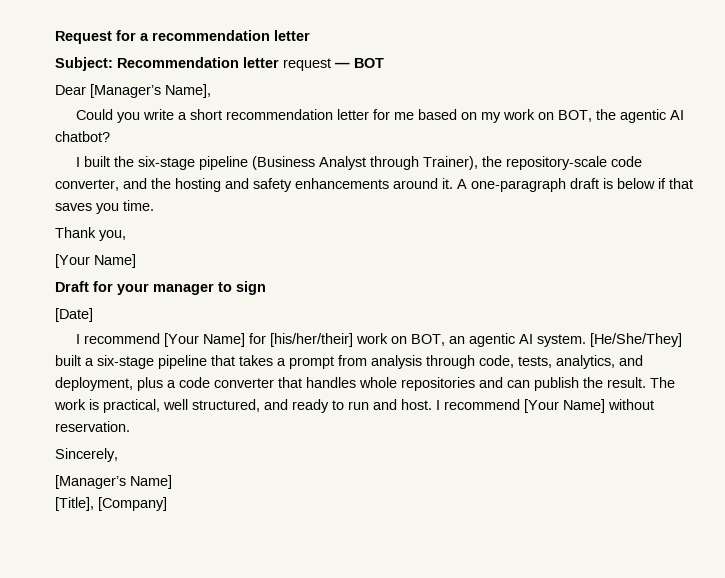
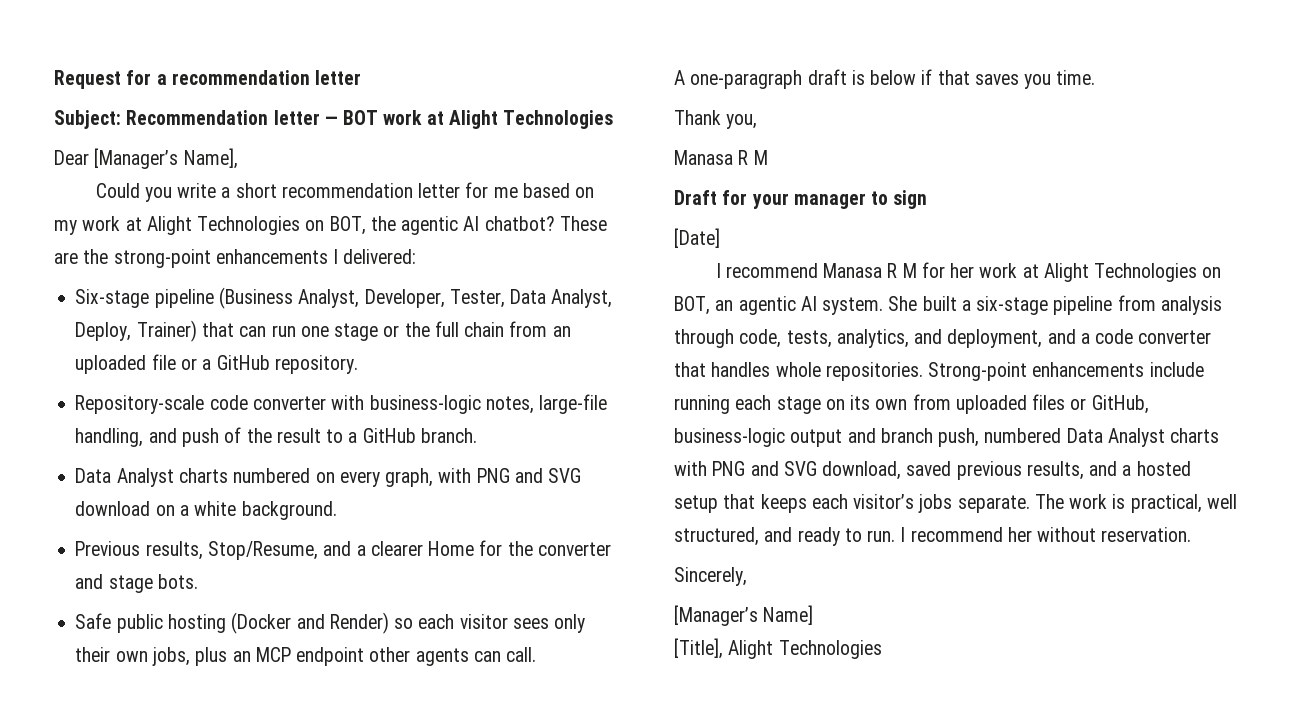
- Subject: Recommendation letter request — BOT
+ Subject: Recommendation letter — BOT work at Alight Technologies
- Could you write a short recommendation letter for me based on my work on BOT, the agentic AI chatbot?
- I built the six-stage pipeline (Business Analyst through Trainer), the repository-scale code converter, and the hosting and safety enhancements around it. A one-paragraph draft is below if that saves you time.
+ Could you write a short recommendation letter for me based on my work at Alight Technologies on BOT, the agentic AI chatbot? These are the strong-point enhancements I delivered:
+ Six-stage pipeline (Business Analyst, Developer, Tester, Data Analyst, Deploy, Trainer) that can run one stage or the full chain from an uploaded file or a GitHub repository.
+ Repository-scale code converter with business-logic notes, large-file handling, and push of the result to a GitHub branch.
+ Data Analyst charts numbered on every graph, with PNG and SVG download on a white background.
+ Previous results, Stop/Resume, and a clearer Home for the converter and stage bots.
+ Safe public hosting (Docker and Render) so each visitor sees only their own jobs, plus an MCP endpoint other agents can call.
+ A one-paragraph draft is below if that saves you time.
  Thank you,
- [Your Name]
+ Manasa R M
- I recommend [Your Name] for [his/her/their] work on BOT, an agentic AI system.
+ I recommend Manasa R M for her work at Alight Technologies on BOT, an agentic AI system.
- [He/She/They] built a six-stage pipeline that takes a prompt from analysis through code, tests, analytics, and deployment, plus a code converter that handles whole repositories and can publish the result.
+ She built a six-stage pipeline from analysis through code, tests, analytics, and deployment, and a code converter that handles whole repositories. Strong-point enhancements include running each stage on its own from uploaded files or GitHub, business-logic output and branch push, numbered Data Analyst charts with PNG and SVG download, saved previous results, and a hosted setup that keeps each visitor’s jobs separate.
- The work is practical, well structured, and ready to run and host. I recommend [Your Name] without reservation.
+ The work is practical, well structured, and ready to run. I recommend her without reservation.
- [Title], [Company]
+ [Title], Alight Technologies

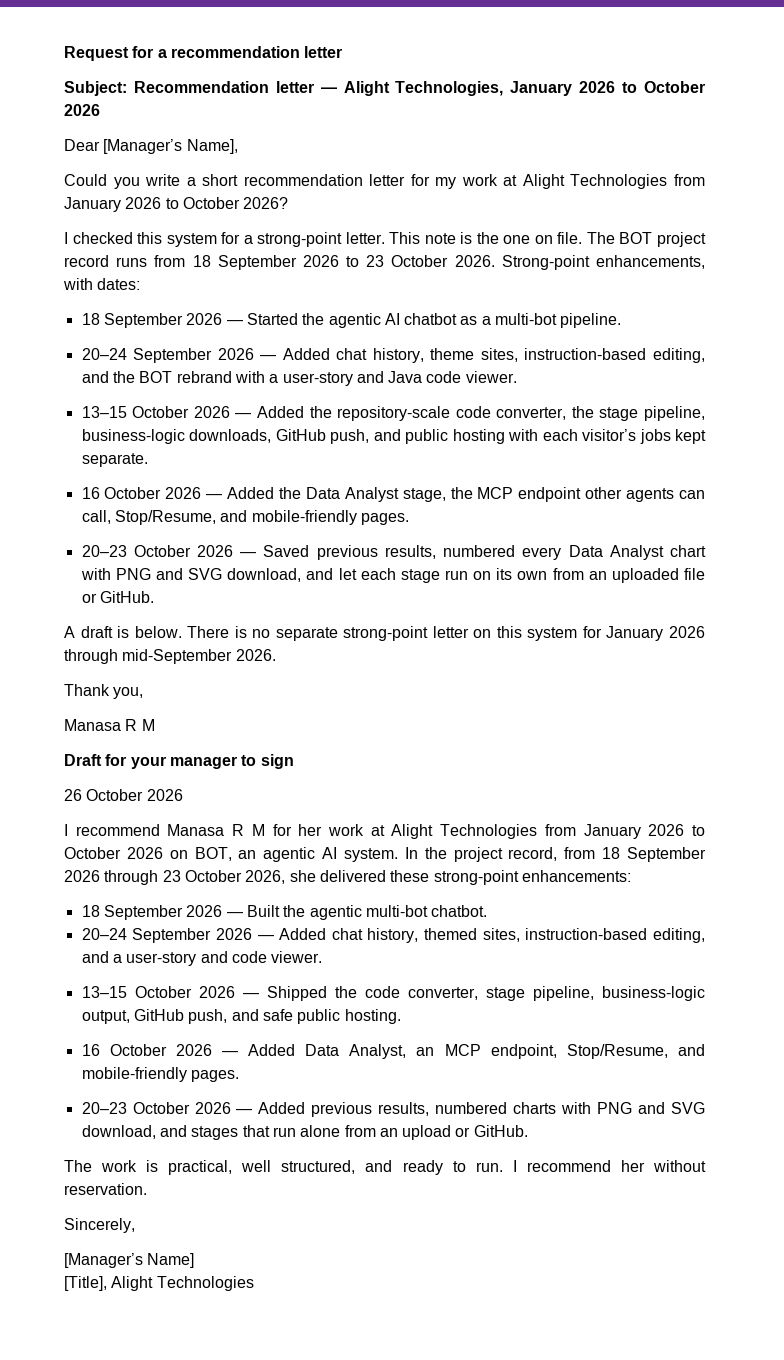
- Subject: Recommendation letter — BOT work at Alight Technologies
+ Subject: Recommendation letter — Alight Technologies, January 2026 to October 2026
- Could you write a short recommendation letter for me based on my work at Alight Technologies on BOT, the agentic AI chatbot? These are the strong-point enhancements I delivered:
- Six-stage pipeline (Business Analyst, Developer, Tester, Data Analyst, Deploy, Trainer) that can run one stage or the full chain from an uploaded file or a GitHub repository.
- Repository-scale code converter with business-logic notes, large-file handling, and push of the result to a GitHub branch.
- Data Analyst charts numbered on every graph, with PNG and SVG download on a white background.
- Previous results, Stop/Resume, and a clearer Home for the converter and stage bots.
- Safe public hosting (Docker and Render) so each visitor sees only their own jobs, plus an MCP endpoint other agents can call.
+ Could you write a short recommendation letter for my work at Alight Technologies from January 2026 to October 2026?
+ I checked this system for a strong-point letter. This note is the one on file. The BOT project record runs from 18 September 2026 to 23 October 2026. Strong-point enhancements, with dates:
+ 18 September 2026 — Started the agentic AI chatbot as a multi-bot pipeline.
+ 20–24 September 2026 — Added chat history, theme sites, instruction-based editing, and the BOT rebrand with a user-story and Java code viewer.
+ 13–15 October 2026 — Added the repository-scale code converter, the stage pipeline, business-logic downloads, GitHub push, and public hosting with each visitor’s jobs kept separate.
+ 16 October 2026 — Added the Data Analyst stage, the MCP endpoint other agents can call, Stop/Resume, and mobile-friendly pages.
+ 20–23 October 2026 — Saved previous results, numbered every Data Analyst chart with PNG and SVG download, and let each stage run on its own from an uploaded file or GitHub.
- A one-paragraph draft is below if that saves you time.
+ A draft is below. There is no separate strong-point letter on this system for January 2026 through mid-September 2026.
- [Date]
+ 26 October 2026
- I recommend Manasa R M for her work at Alight Technologies on BOT, an agentic AI system.
+ I recommend Manasa R M for her work at Alight Technologies from January 2026 to October 2026 on BOT, an agentic AI system.
- She built a six-stage pipeline from analysis through code, tests, analytics, and deployment, and a code converter that handles whole repositories. Strong-point enhancements include running each stage on its own from uploaded files or GitHub, business-logic output and branch push, numbered Data Analyst charts with PNG and SVG download, saved previous results, and a hosted setup that keeps each visitor’s jobs separate. The work is practical, well structured, and ready to run.
+ In the project record, from 18 September 2026 through 23 October 2026, she delivered these strong-point enhancements:
+ 18 September 2026 — Built the agentic multi-bot chatbot.
+ 20–24 September 2026 — Added chat history, themed sites, instruction-based editing, and a user-story and code viewer.
+ 13–15 October 2026 — Shipped the code converter, stage pipeline, business-logic output, GitHub push, and safe public hosting.
+ 16 October 2026 — Added Data Analyst, an MCP endpoint, Stop/Resume, and mobile-friendly pages.
+ 20–23 October 2026 — Added previous results, numbered charts with PNG and SVG download, and stages that run alone from an upload or GitHub.
+ The work is practical, well structured, and ready to run.

